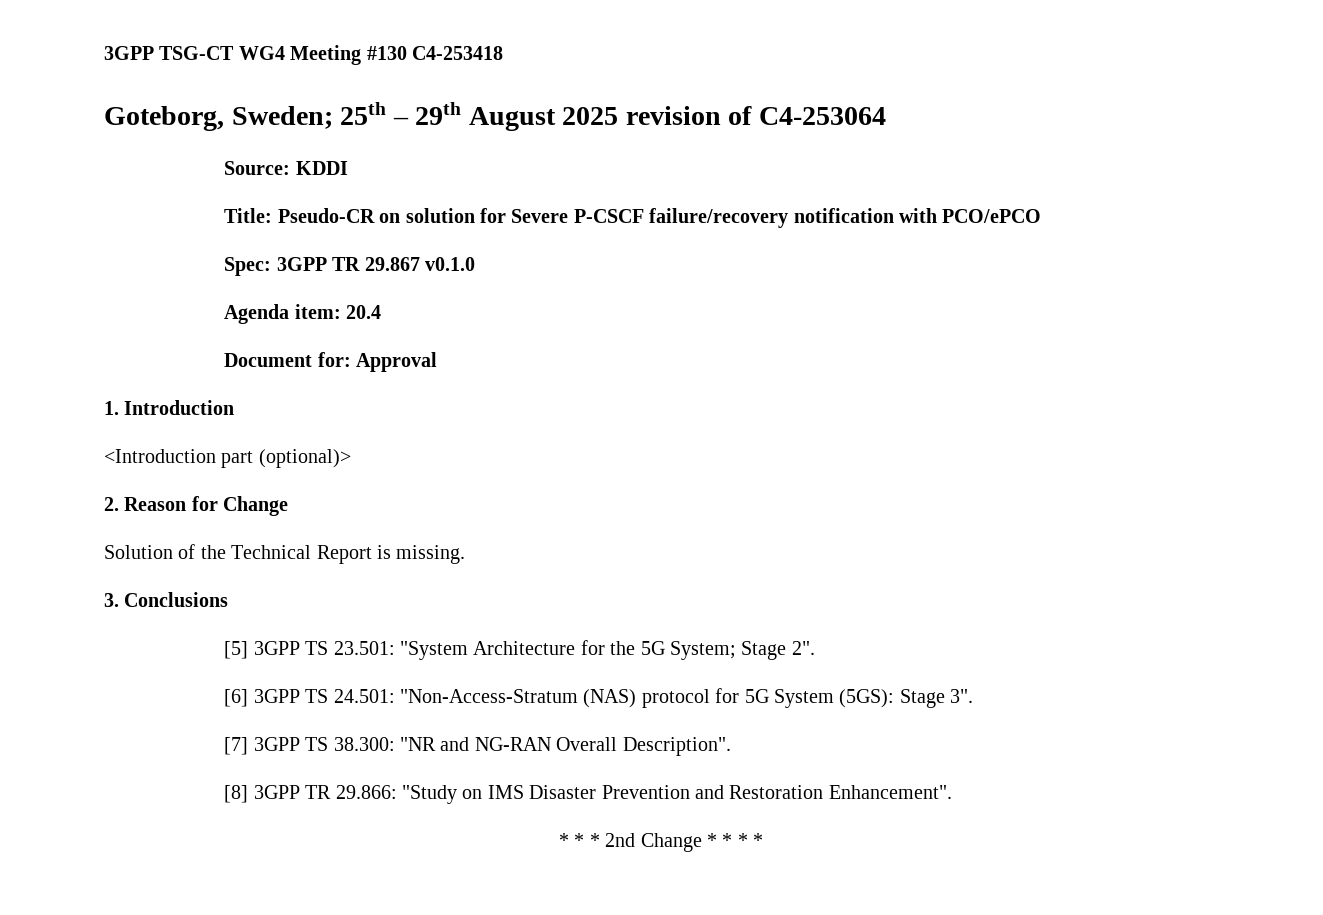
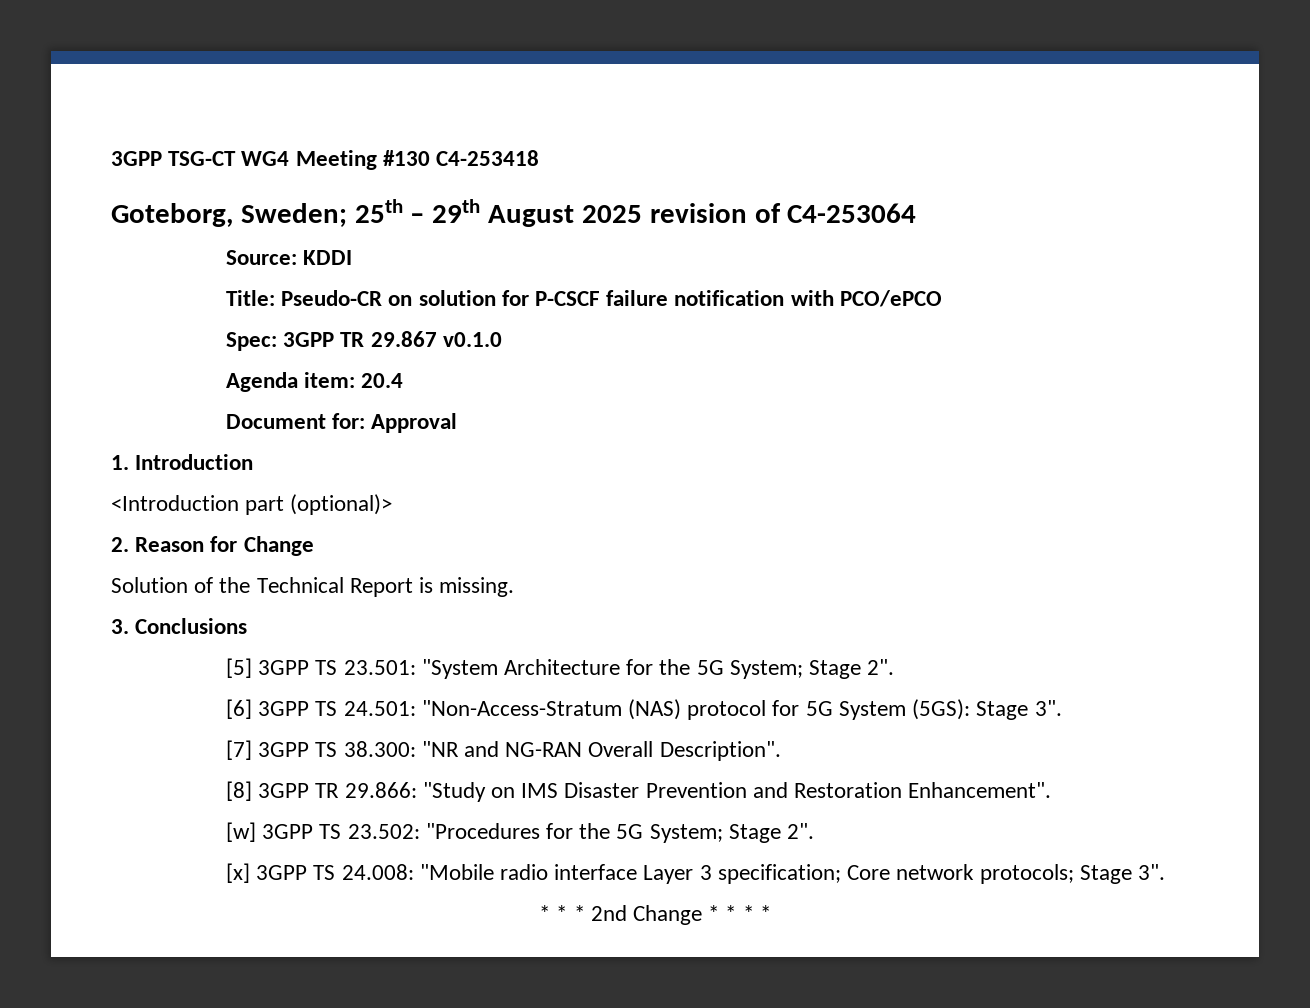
- Title: Pseudo-CR on solution for Severe P-CSCF failure/recovery notification with PCO/ePCO
+ Title: Pseudo-CR on solution for P-CSCF failure notification with PCO/ePCO
+ [w] 3GPP TS 23.502: "Procedures for the 5G System; Stage 2".
+ [x] 3GPP TS 24.008: "Mobile radio interface Layer 3 specification; Core network protocols; Stage 3".

